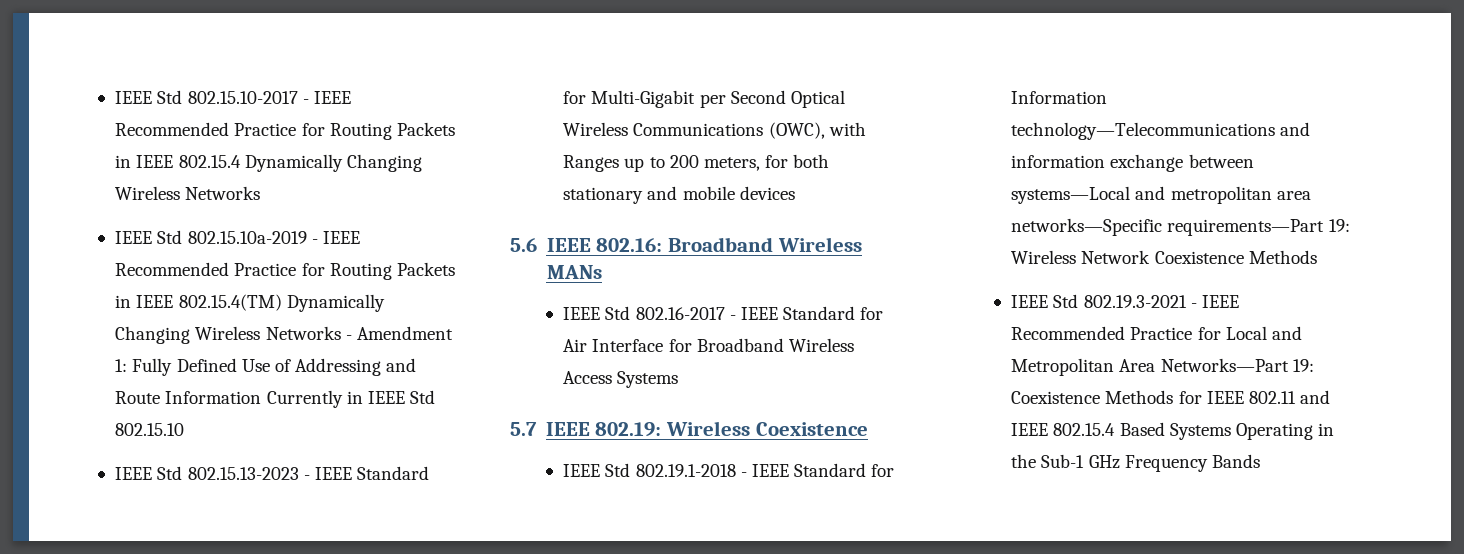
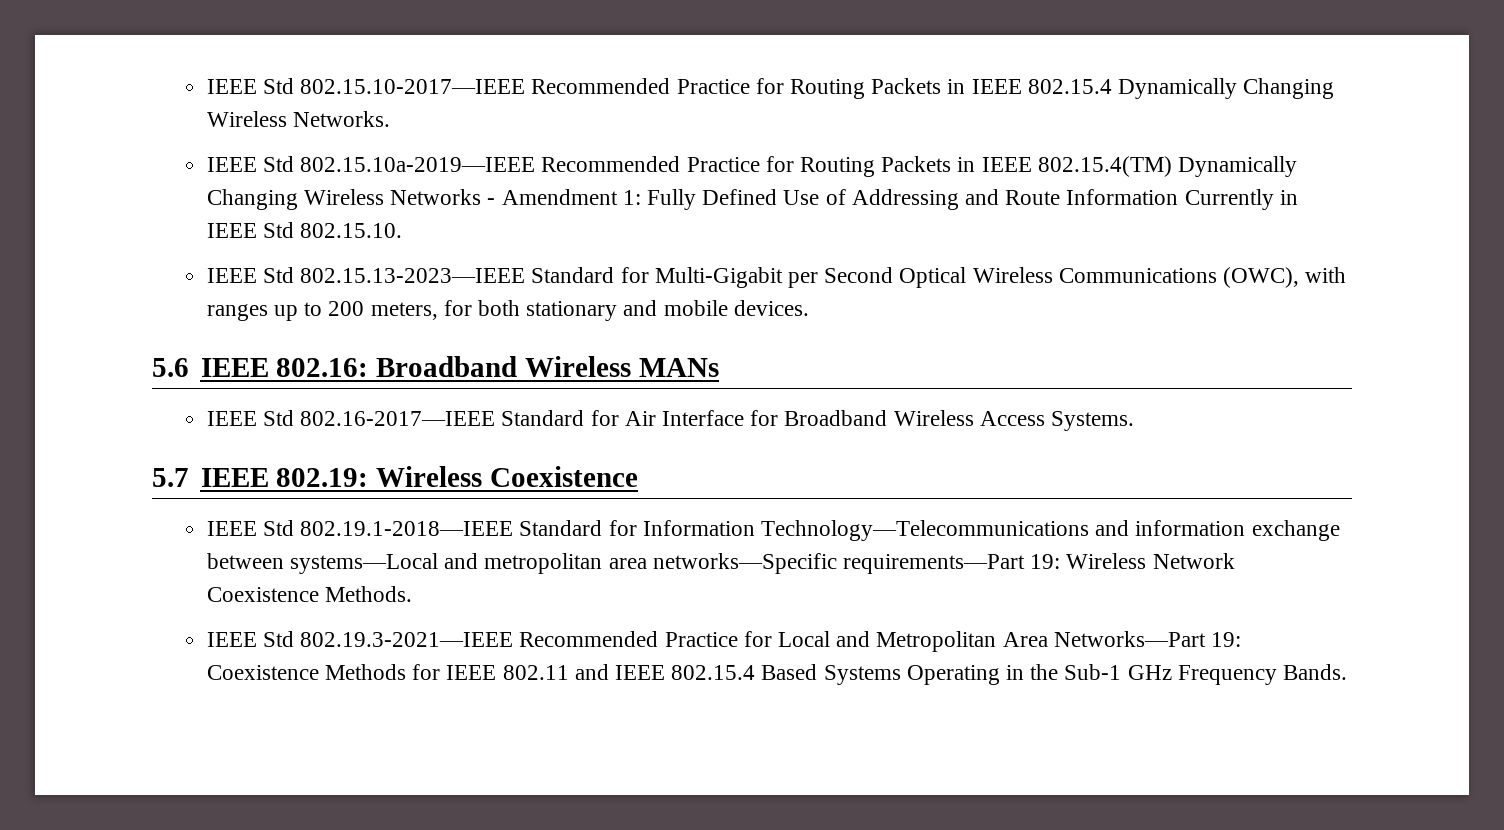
- IEEE Std 802.15.10-2017 - IEEE Recommended Practice for Routing Packets in IEEE 802.15.4 Dynamically Changing Wireless Networks
- IEEE Std 802.15.10a-2019 - IEEE Recommended Practice for Routing Packets in IEEE 802.15.4(TM) Dynamically Changing Wireless Networks - Amendment 1: Fully Defined Use of Addressing and Route Information Currently in IEEE Std 802.15.10
- IEEE Std 802.15.13-2023 - IEEE Standard for Multi-Gigabit per Second Optical Wireless Communications (OWC), with Ranges up to 200 meters, for both stationary and mobile devices
+ IEEE Std 802.15.10-2017—IEEE Recommended Practice for Routing Packets in IEEE 802.15.4 Dynamically Changing Wireless Networks.
+ IEEE Std 802.15.10a-2019—IEEE Recommended Practice for Routing Packets in IEEE 802.15.4(TM) Dynamically Changing Wireless Networks - Amendment 1: Fully Defined Use of Addressing and Route Information Currently in IEEE Std 802.15.10.
+ IEEE Std 802.15.13-2023—IEEE Standard for Multi-Gigabit per Second Optical Wireless Communications (OWC), with ranges up to 200 meters, for both stationary and mobile devices.
- IEEE Std 802.16-2017 - IEEE Standard for Air Interface for Broadband Wireless Access Systems
+ IEEE Std 802.16-2017—IEEE Standard for Air Interface for Broadband Wireless Access Systems.
- IEEE Std 802.19.1-2018 - IEEE Standard for Information technology—Telecommunications and information exchange between systems—Local and metropolitan area networks—Specific requirements—Part 19: Wireless Network Coexistence Methods
- IEEE Std 802.19.3-2021 - IEEE Recommended Practice for Local and Metropolitan Area Networks—Part 19: Coexistence Methods for IEEE 802.11 and IEEE 802.15.4 Based Systems Operating in the Sub-1 GHz Frequency Bands
+ IEEE Std 802.19.1-2018—IEEE Standard for Information Technology—Telecommunications and information exchange between systems—Local and metropolitan area networks—Specific requirements—Part 19: Wireless Network Coexistence Methods.
+ IEEE Std 802.19.3-2021—IEEE Recommended Practice for Local and Metropolitan Area Networks—Part 19: Coexistence Methods for IEEE 802.11 and IEEE 802.15.4 Based Systems Operating in the Sub-1 GHz Frequency Bands.

